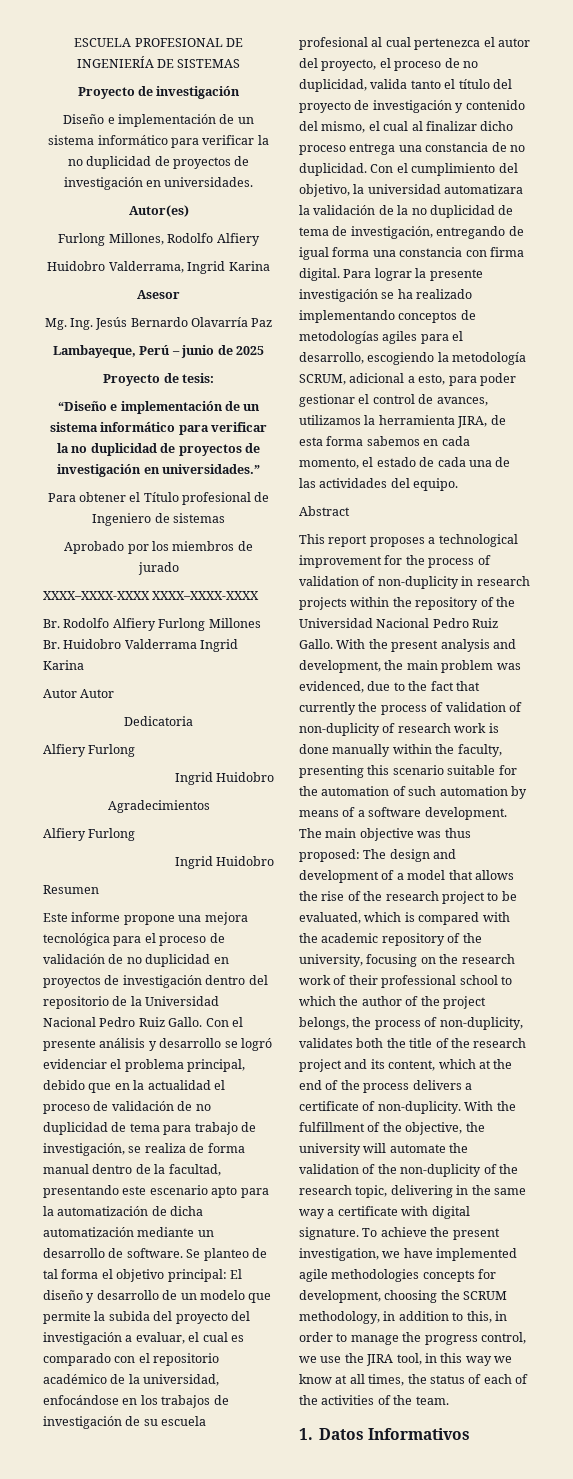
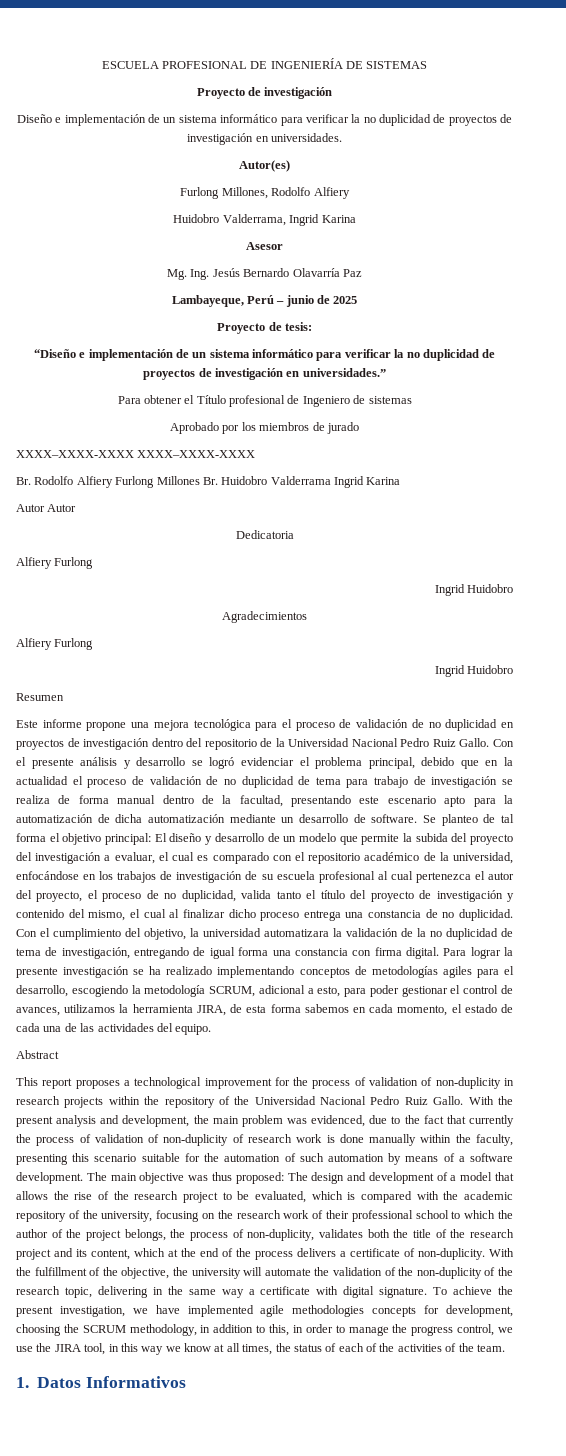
- Con el presente análisis y desarrollo se logró evidenciar el problema principal, debido que en la actualidad el proceso de validación de no duplicidad de tema para trabajo de investigación, se realiza de forma manual dentro de la facultad, presentando este escenario apto para la automatización de dicha automatización mediante un desarrollo de software.
+ Con el presente análisis y desarrollo se logró evidenciar el problema principal, debido que en la actualidad el proceso de validación de no duplicidad de tema para trabajo de investigación se realiza de forma manual dentro de la facultad, presentando este escenario apto para la automatización de dicha automatización mediante un desarrollo de software.

